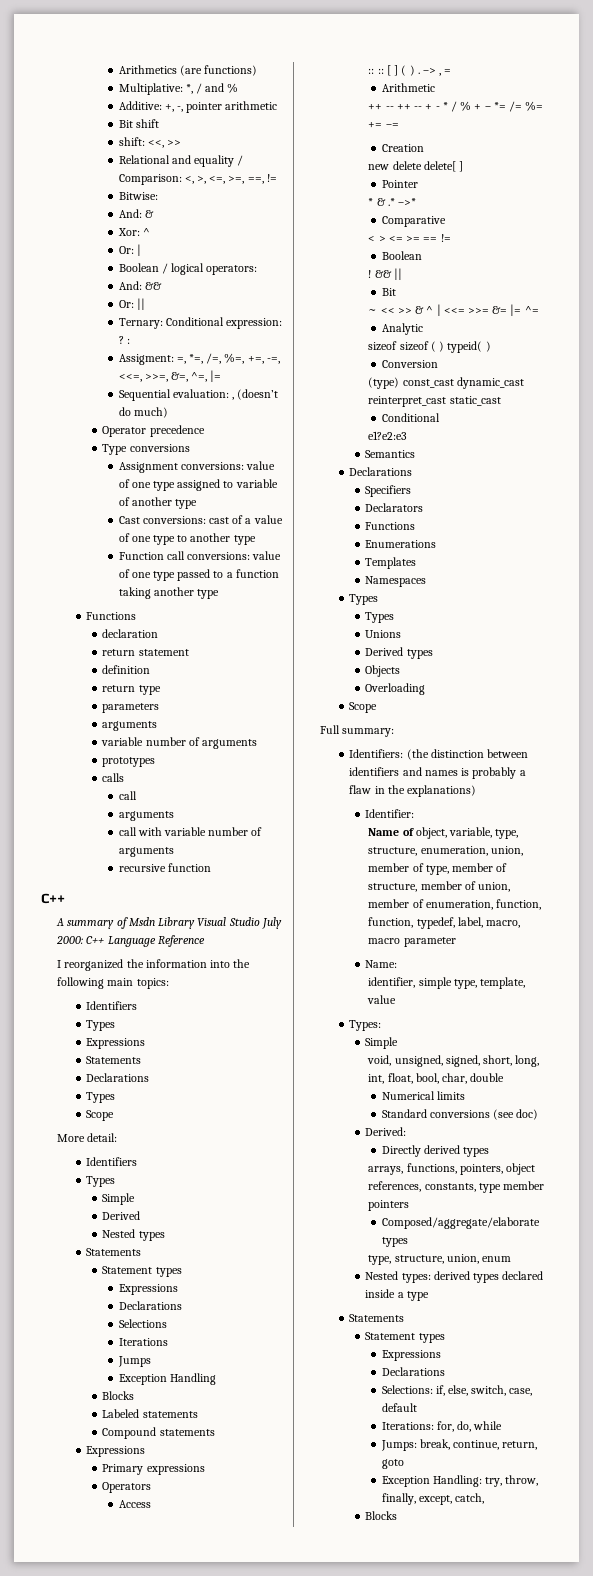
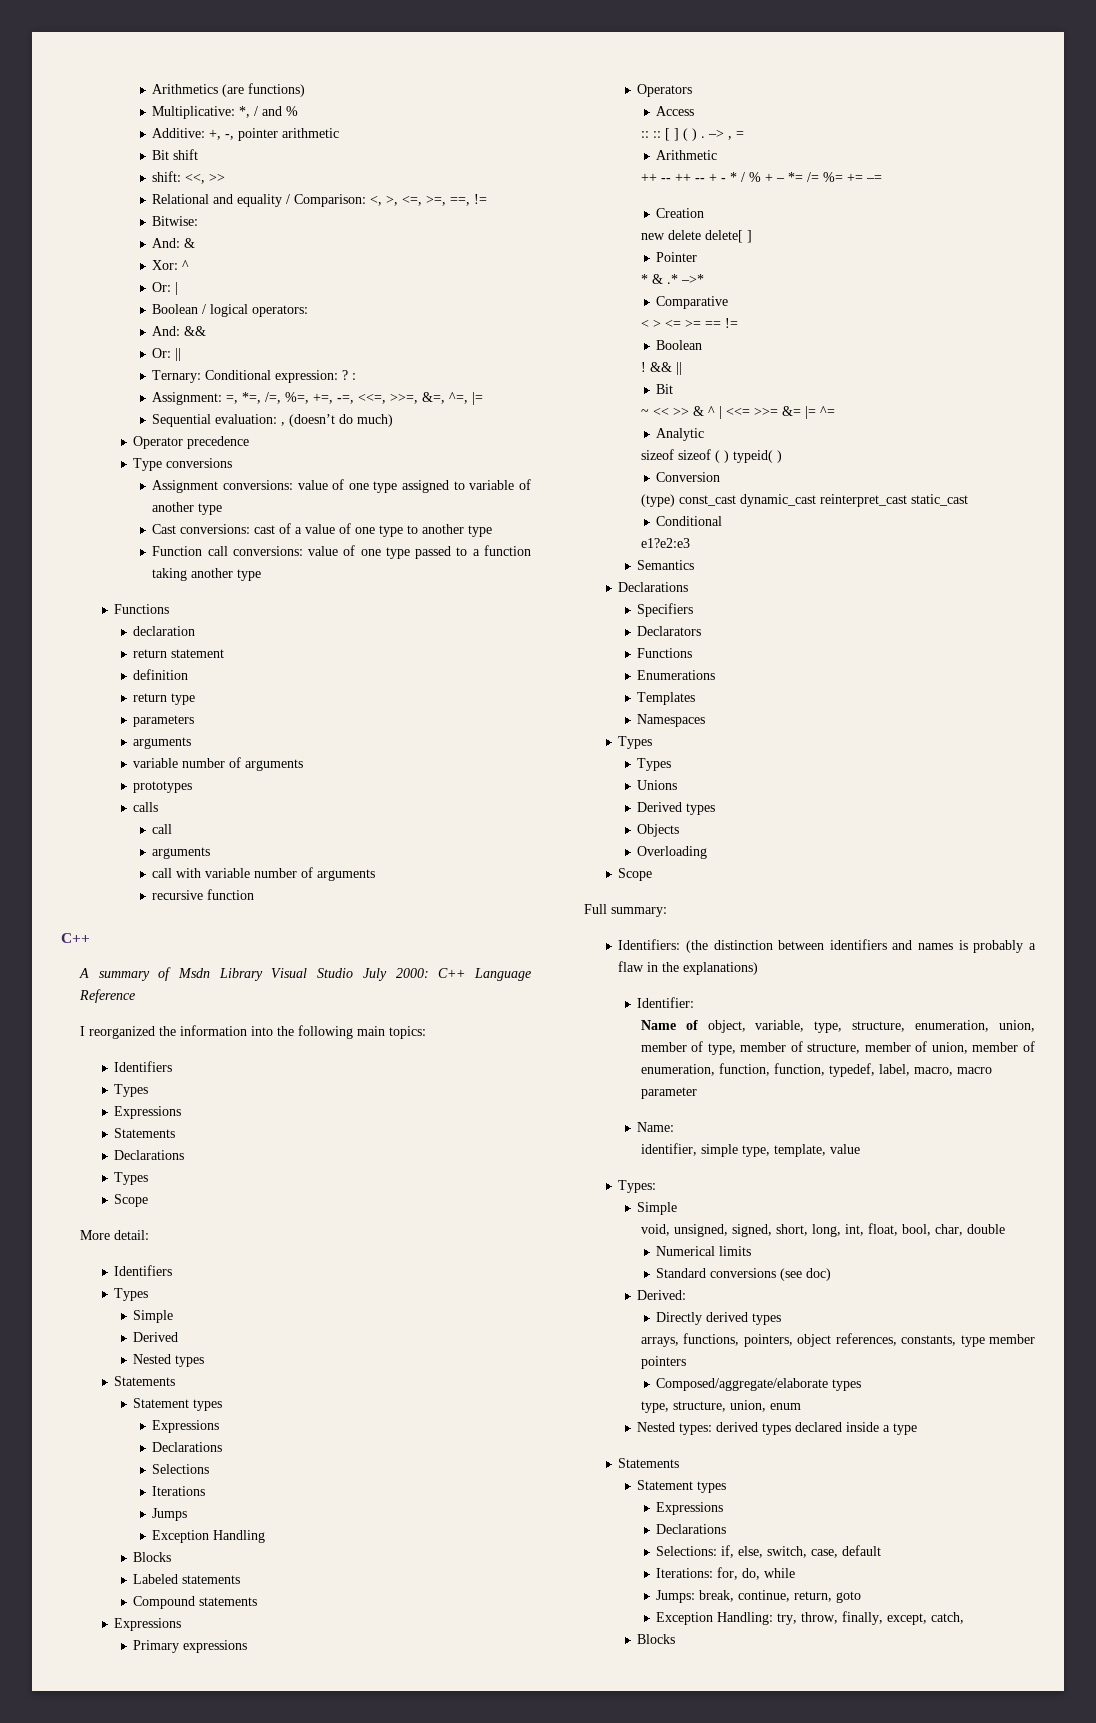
- Multiplative: *, / and %
+ Multiplicative: *, / and %
- Assigment: =, *=, /=, %=, +=, -=, <<=, >>=, &=, ^=, |=
+ Assignment: =, *=, /=, %=, +=, -=, <<=, >>=, &=, ^=, |=

